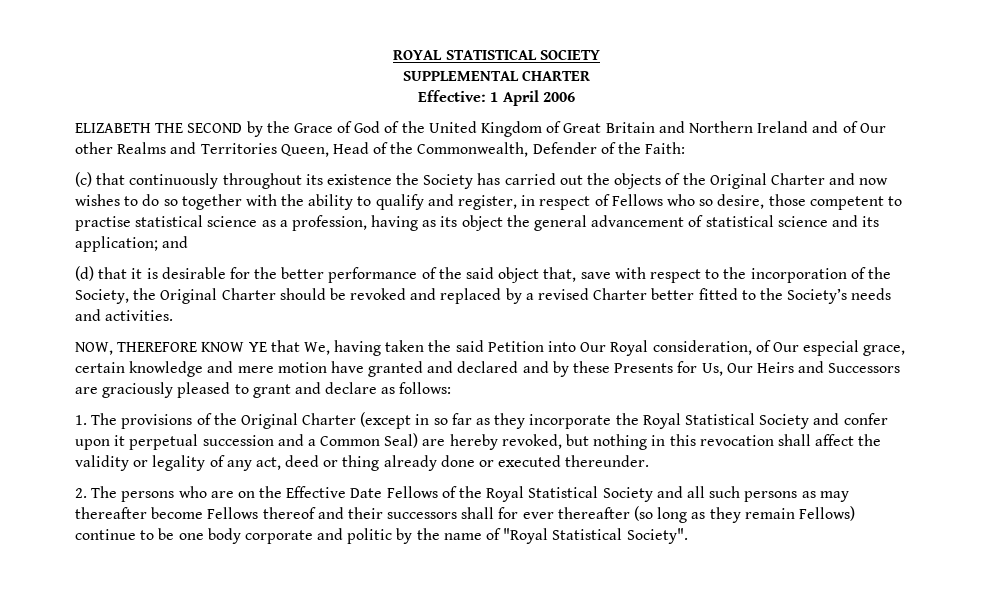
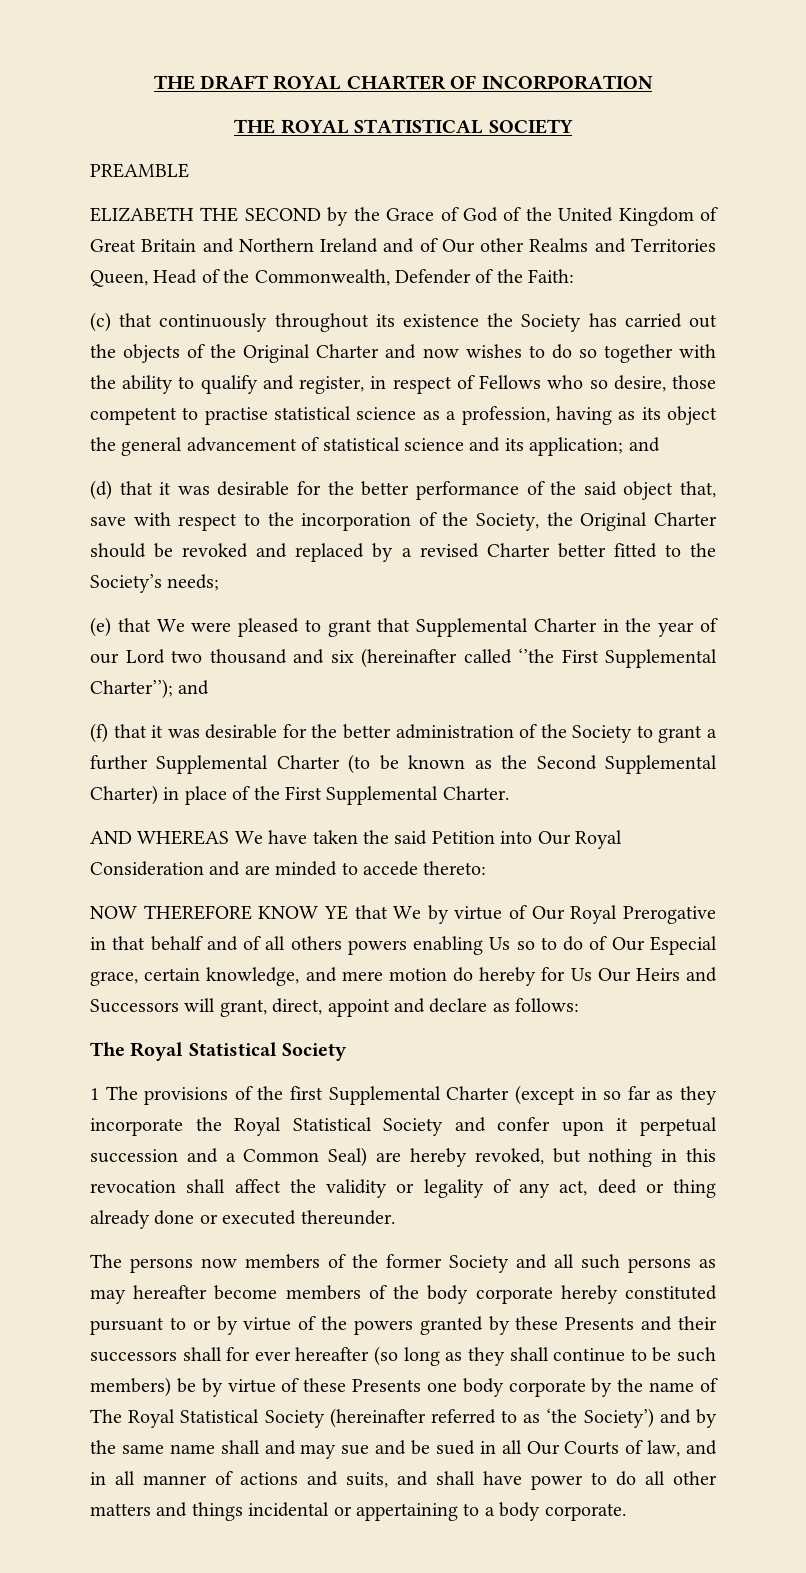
- ROYAL STATISTICAL SOCIETY
- SUPPLEMENTAL CHARTER
- Effective: 1 April 2006
+ THE DRAFT ROYAL CHARTER OF INCORPORATION
+ THE ROYAL STATISTICAL SOCIETY
+ PREAMBLE
- (d) that it is desirable for the better performance of the said object that, save with respect to the incorporation of the Society, the Original Charter should be revoked and replaced by a revised Charter better fitted to the Society’s needs and activities.
- NOW, THEREFORE KNOW YE that We, having taken the said Petition into Our Royal consideration, of Our especial grace, certain knowledge and mere motion have granted and declared and by these Presents for Us, Our Heirs and Successors are graciously pleased to grant and declare as follows:
- 1. The provisions of the Original Charter (except in so far as they incorporate the Royal Statistical Society and confer upon it perpetual succession and a Common Seal) are hereby revoked, but nothing in this revocation shall affect the validity or legality of any act, deed or thing already done or executed thereunder.
+ (d) that it was desirable for the better performance of the said object that, save with respect to the incorporation of the Society, the Original Charter should be revoked and replaced by a revised Charter better fitted to the Society’s needs;
+ (e) that We were pleased to grant that Supplemental Charter in the year of our Lord two thousand and six (hereinafter called ‘’the First Supplemental Charter’’); and
+ (f) that it was desirable for the better administration of the Society to grant a further Supplemental Charter (to be known as the Second Supplemental Charter) in place of the First Supplemental Charter.
+ AND WHEREAS We have taken the said Petition into Our Royal Consideration and are minded to accede thereto:
+ NOW THEREFORE KNOW YE that We by virtue of Our Royal Prerogative in that behalf and of all others powers enabling Us so to do of Our Especial grace, certain knowledge, and mere motion do hereby for Us Our Heirs and Successors will grant, direct, appoint and declare as follows:
+ The Royal Statistical Society
+ 1 The provisions of the first Supplemental Charter (except in so far as they incorporate the Royal Statistical Society and confer upon it perpetual succession and a Common Seal) are hereby revoked, but nothing in this revocation shall affect the validity or legality of any act, deed or thing already done or executed thereunder.
- 2. The persons who are on the Effective Date Fellows of the Royal Statistical Society and all such persons as may thereafter become Fellows thereof and their successors shall for ever thereafter (so long as they remain Fellows) continue to be one body corporate and politic by the name of "Royal Statistical Society".
+ The persons now members of the former Society and all such persons as may hereafter become members of the body corporate hereby constituted pursuant to or by virtue of the powers granted by these Presents and their successors shall for ever hereafter (so long as they shall continue to be such members) be by virtue of these Presents one body corporate by the name of The Royal Statistical Society (hereinafter referred to as ‘the Society’) and by the same name shall and may sue and be sued in all Our Courts of law, and in all manner of actions and suits, and shall have power to do all other matters and things incidental or appertaining to a body corporate.

